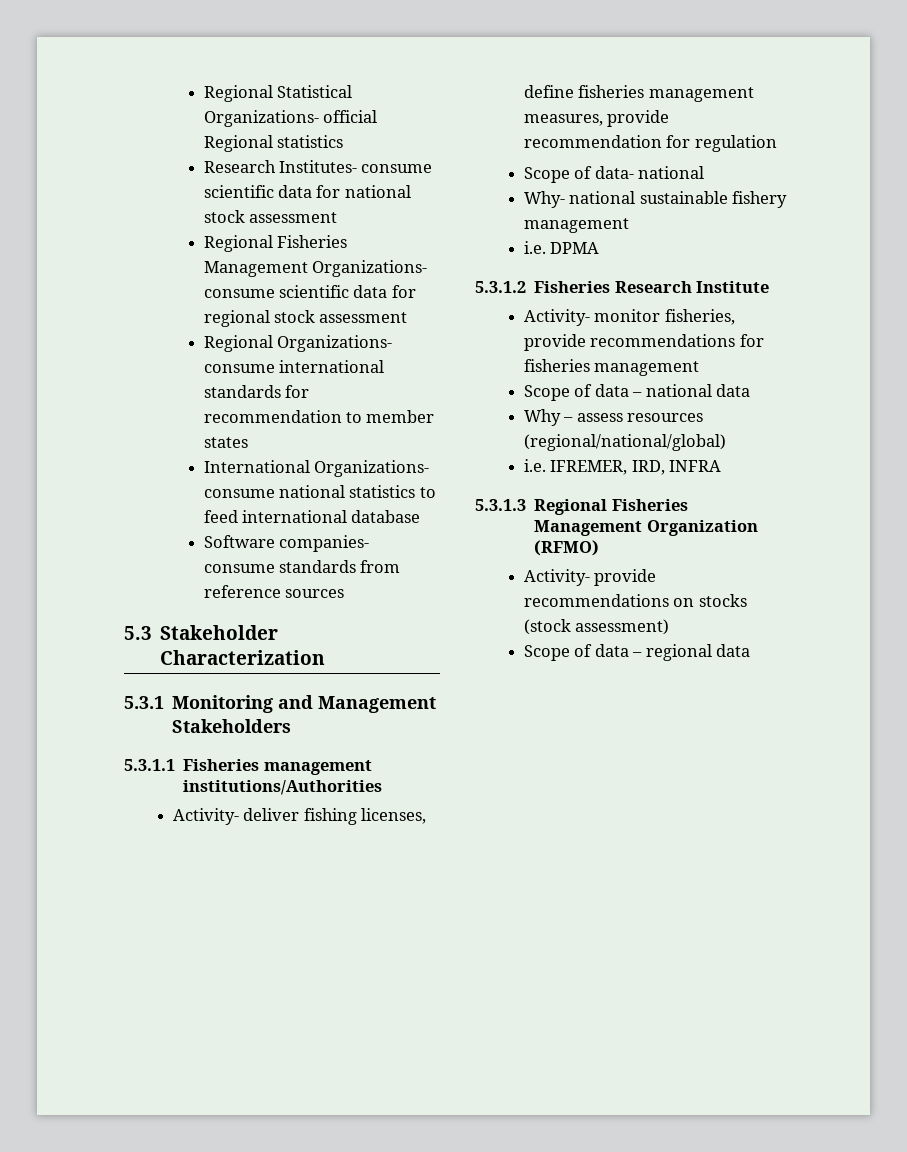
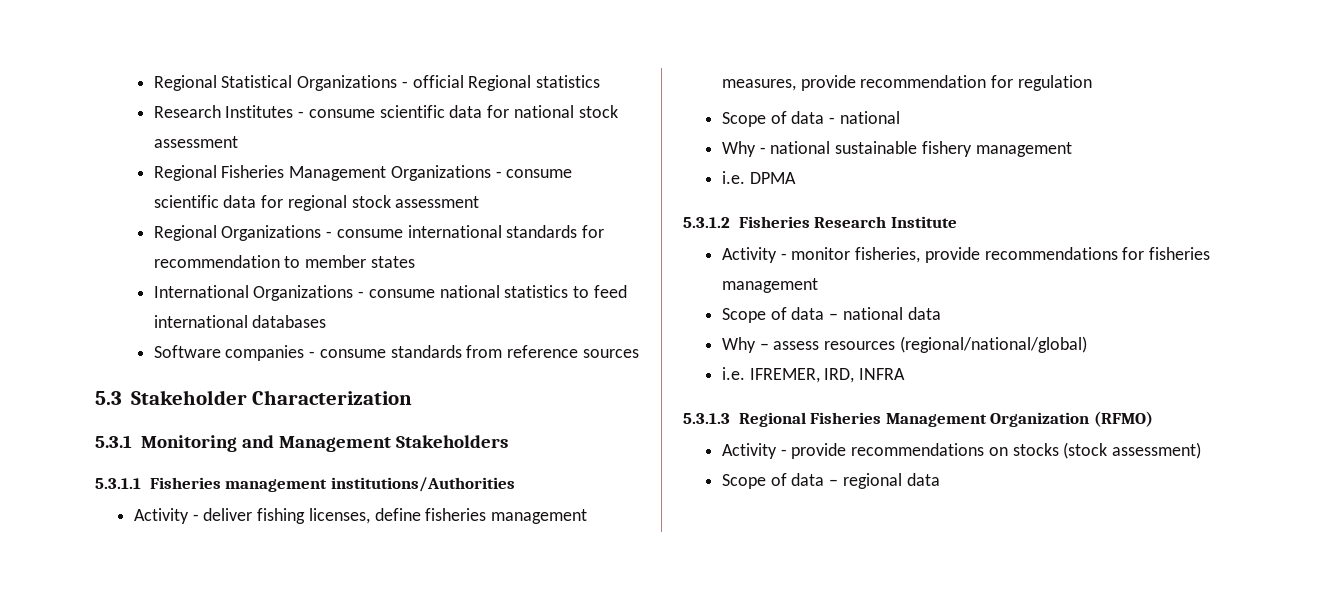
- Regional Statistical Organizations- official Regional statistics
+ Regional Statistical Organizations - official Regional statistics
- Research Institutes- consume scientific data for national stock assessment
+ Research Institutes - consume scientific data for national stock assessment
- Regional Fisheries Management Organizations- consume scientific data for regional stock assessment
+ Regional Fisheries Management Organizations - consume scientific data for regional stock assessment
- Regional Organizations- consume international standards for recommendation to member states
+ Regional Organizations - consume international standards for recommendation to member states
- International Organizations- consume national statistics to feed international database
+ International Organizations - consume national statistics to feed international databases
- Software companies- consume standards from reference sources
+ Software companies - consume standards from reference sources
- Activity- deliver fishing licenses, define fisheries management measures, provide recommendation for regulation
- Scope of data- national
+ Activity - deliver fishing licenses, define fisheries management measures, provide recommendation for regulation
+ Scope of data - national
- Why- national sustainable fishery management
+ Why - national sustainable fishery management
- Activity- monitor fisheries, provide recommendations for fisheries management
+ Activity - monitor fisheries, provide recommendations for fisheries management
- Activity- provide recommendations on stocks (stock assessment)
+ Activity - provide recommendations on stocks (stock assessment)

